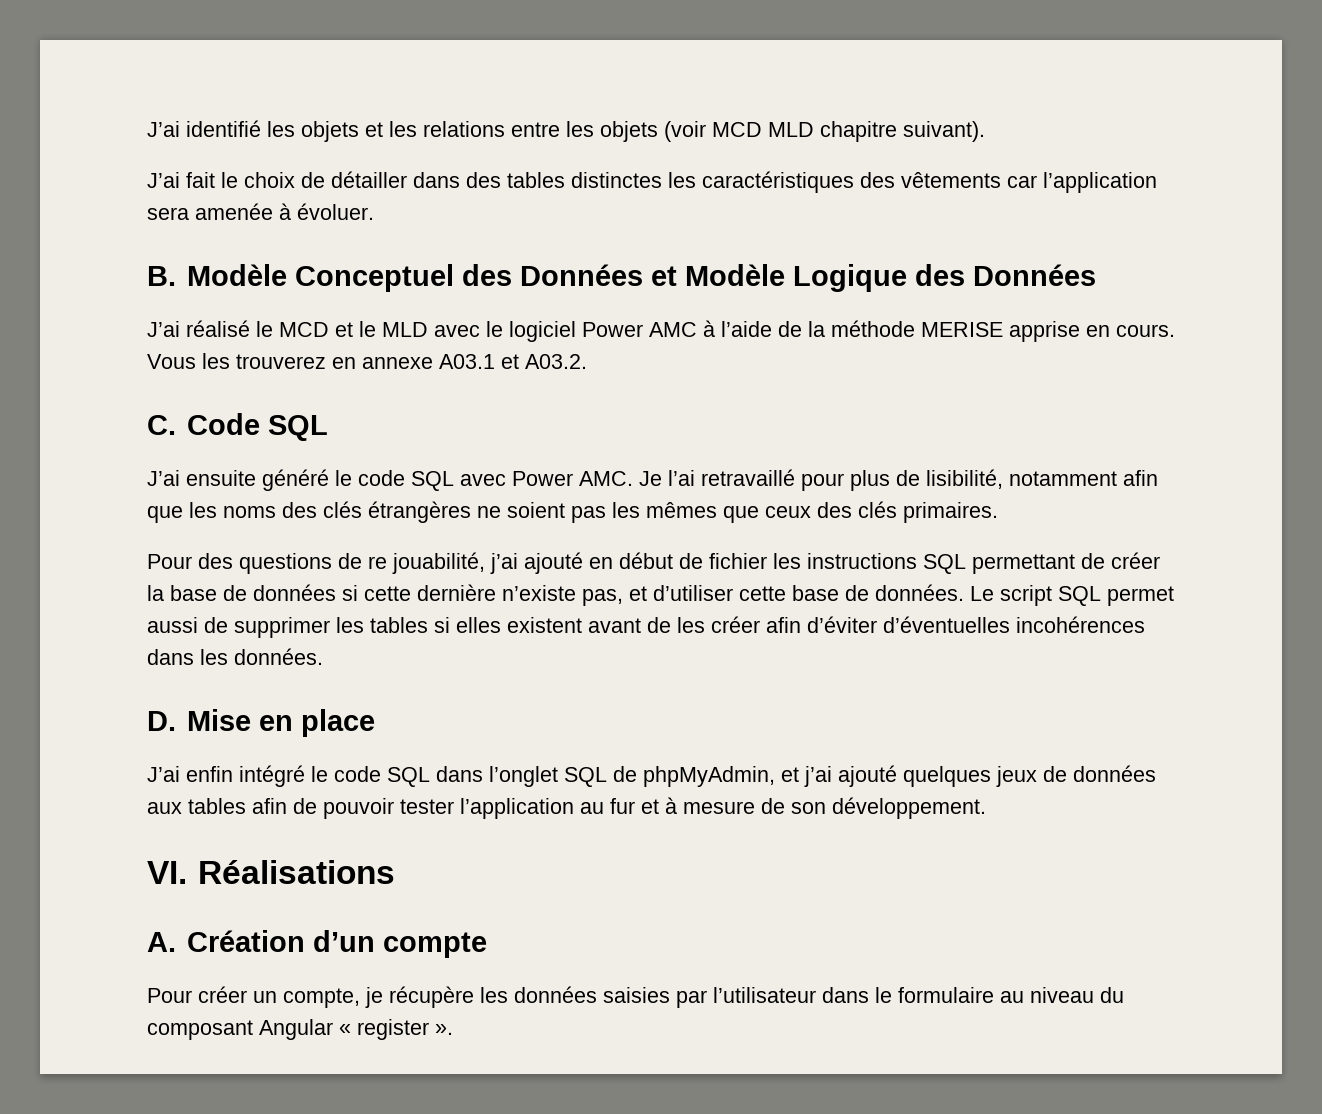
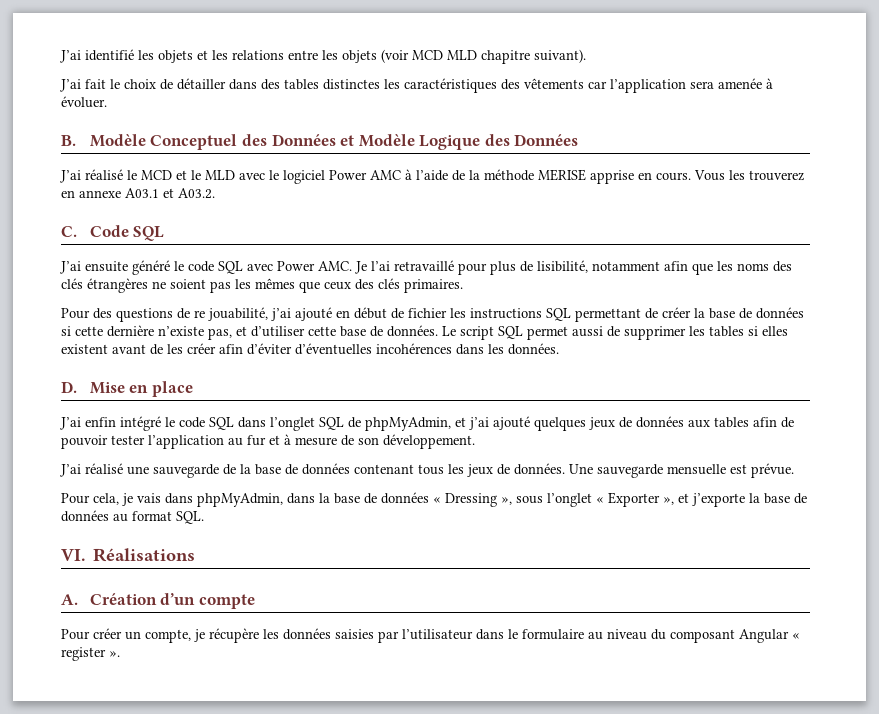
+ J’ai réalisé une sauvegarde de la base de données contenant tous les jeux de données. Une sauvegarde mensuelle est prévue.
+ Pour cela, je vais dans phpMyAdmin, dans la base de données « Dressing », sous l’onglet « Exporter », et j’exporte la base de données au format SQL.

